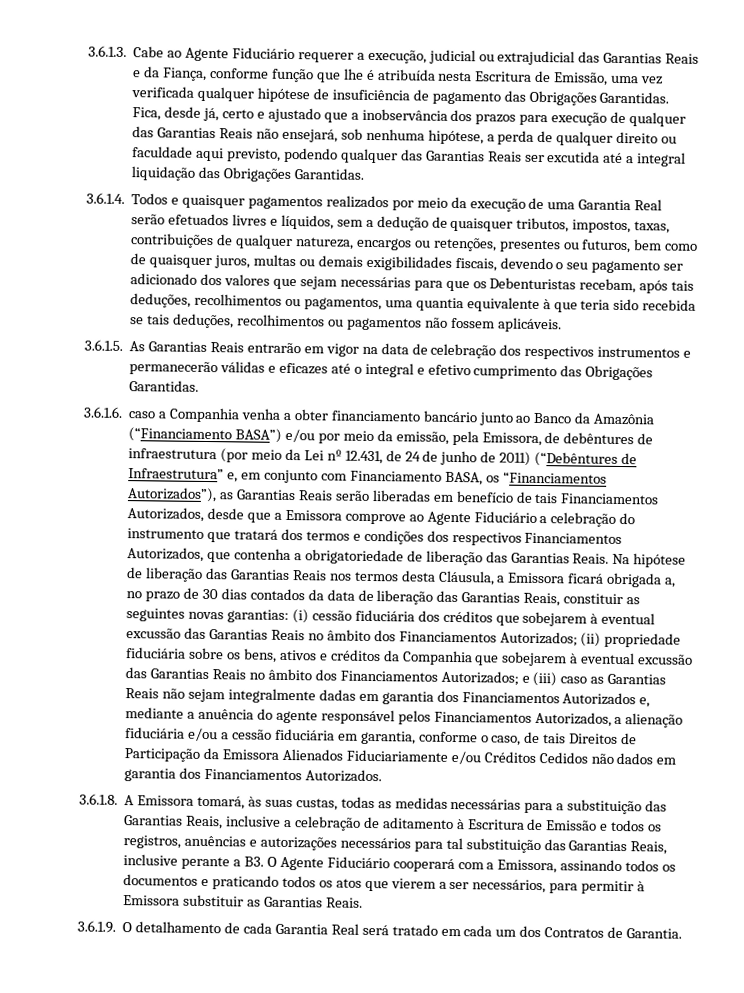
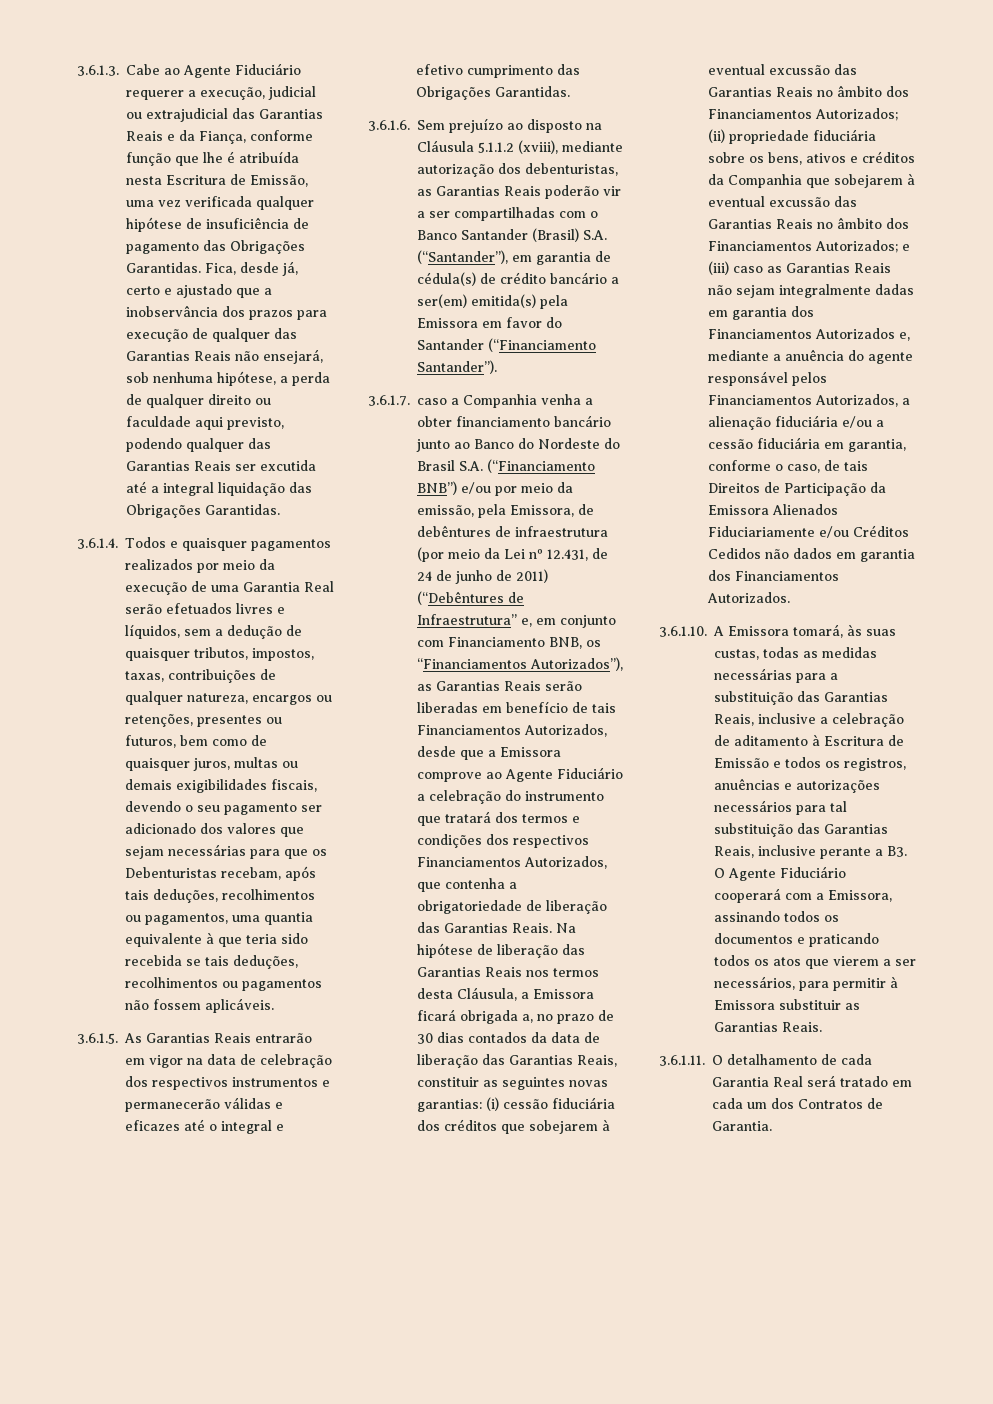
- 3.6.1.6. caso a Companhia venha a obter financiamento bancário junto ao Banco da Amazônia (“Financiamento BASA”) e/ou por meio da emissão, pela Emissora, de debêntures de infraestrutura (por meio da Lei nº 12.431, de 24 de junho de 2011) (“Debêntures de Infraestrutura” e, em conjunto com Financiamento BASA, os “Financiamentos Autorizados”), as Garantias Reais serão liberadas em benefício de tais Financiamentos Autorizados, desde que a Emissora comprove ao Agente Fiduciário a celebração do instrumento que tratará dos termos e condições dos respectivos Financiamentos Autorizados, que contenha a obrigatoriedade de liberação das Garantias Reais.
+ 3.6.1.6. Sem prejuízo ao disposto na Cláusula 5.1.1.2 (xviii), mediante autorização dos debenturistas, as Garantias Reais poderão vir a ser compartilhadas com o Banco Santander (Brasil) S.A. (“Santander”), em garantia de cédula(s) de crédito bancário a ser(em) emitida(s) pela Emissora em favor do Santander (“Financiamento Santander”).
+ 3.6.1.7. caso a Companhia venha a obter financiamento bancário junto ao Banco do Nordeste do Brasil S.A. (“Financiamento BNB”) e/ou por meio da emissão, pela Emissora, de debêntures de infraestrutura (por meio da Lei nº 12.431, de 24 de junho de 2011) (“Debêntures de Infraestrutura” e, em conjunto com Financiamento BNB, os “Financiamentos Autorizados”), as Garantias Reais serão liberadas em benefício de tais Financiamentos Autorizados, desde que a Emissora comprove ao Agente Fiduciário a celebração do instrumento que tratará dos termos e condições dos respectivos Financiamentos Autorizados, que contenha a obrigatoriedade de liberação das Garantias Reais.
- 3.6.1.8. A Emissora tomará, às suas custas, todas as medidas necessárias para a substituição das Garantias Reais, inclusive a celebração de aditamento à Escritura de Emissão e todos os registros, anuências e autorizações necessários para tal substituição das Garantias Reais, inclusive perante a B3. O Agente Fiduciário cooperará com a Emissora, assinando todos os documentos e praticando todos os atos que vierem a ser necessários, para permitir à Emissora substituir as Garantias Reais.
+ 3.6.1.10. A Emissora tomará, às suas custas, todas as medidas necessárias para a substituição das Garantias Reais, inclusive a celebração de aditamento à Escritura de Emissão e todos os registros, anuências e autorizações necessários para tal substituição das Garantias Reais, inclusive perante a B3. O Agente Fiduciário cooperará com a Emissora, assinando todos os documentos e praticando todos os atos que vierem a ser necessários, para permitir à Emissora substituir as Garantias Reais.
- 3.6.1.9. O detalhamento de cada Garantia Real será tratado em cada um dos Contratos de Garantia.
+ 3.6.1.11. O detalhamento de cada Garantia Real será tratado em cada um dos Contratos de Garantia.

